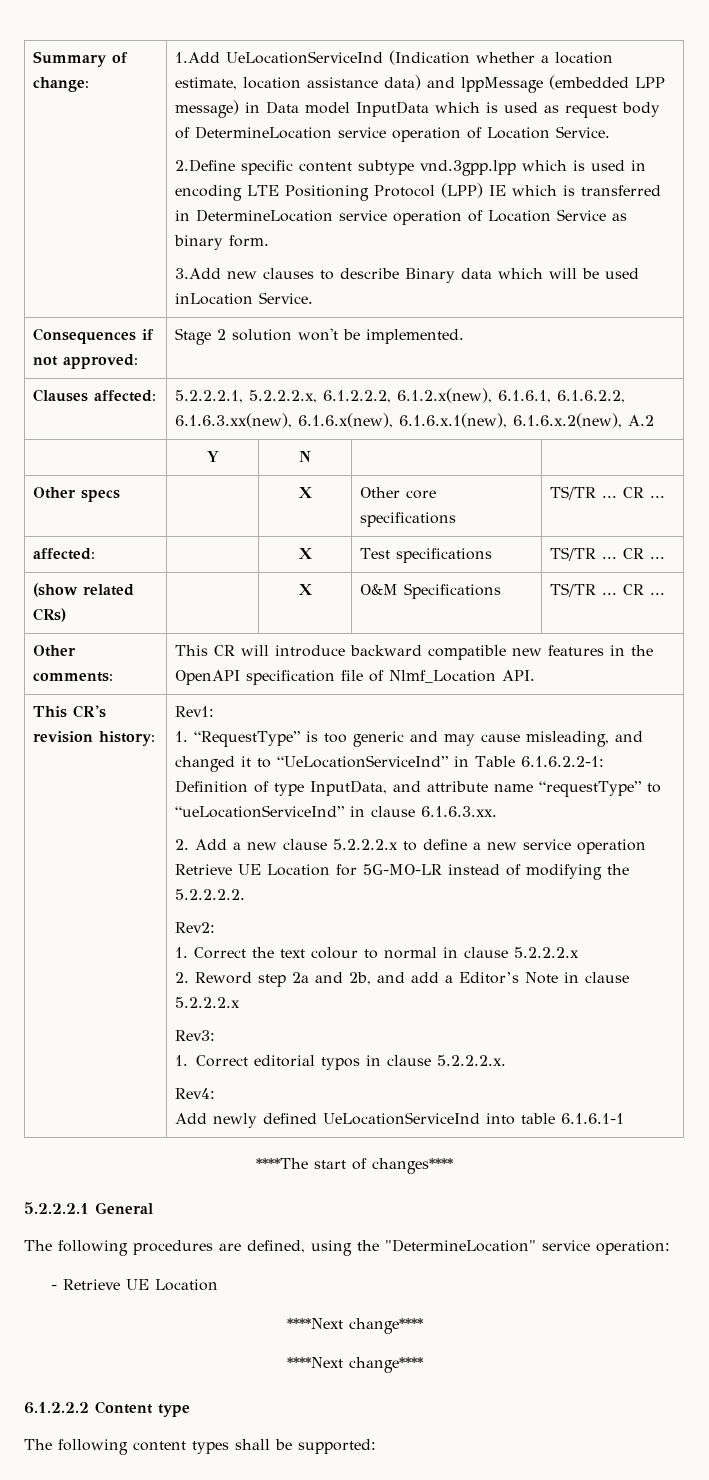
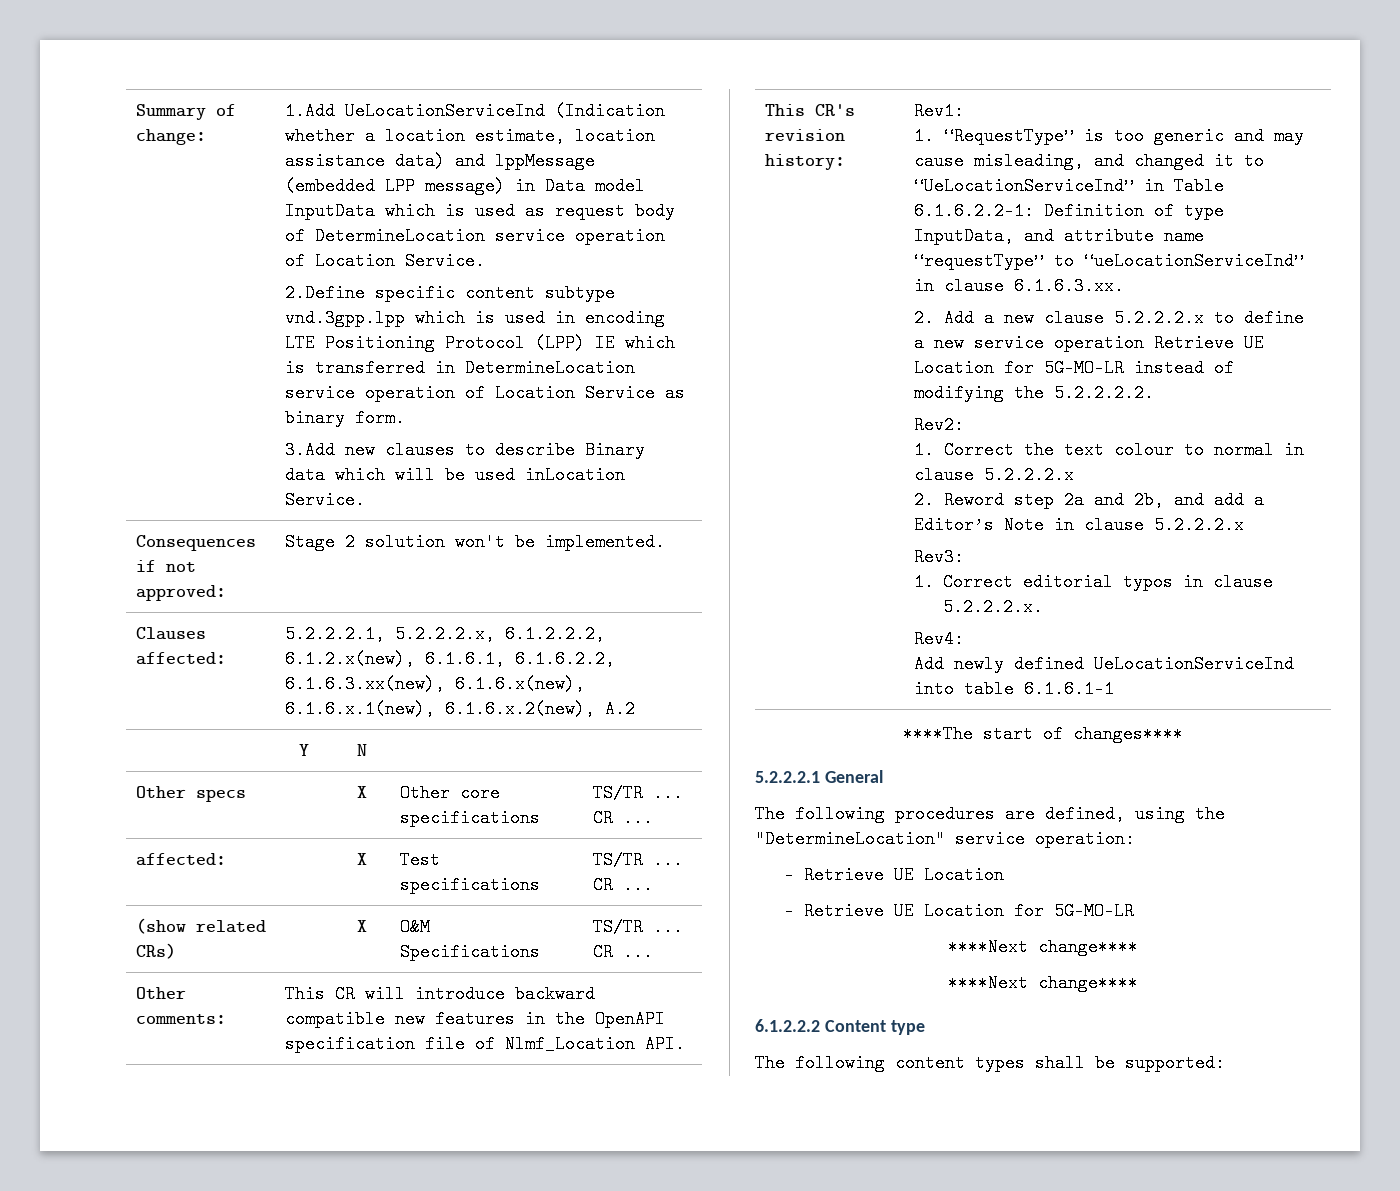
+ - Retrieve UE Location for 5G-MO-LR

